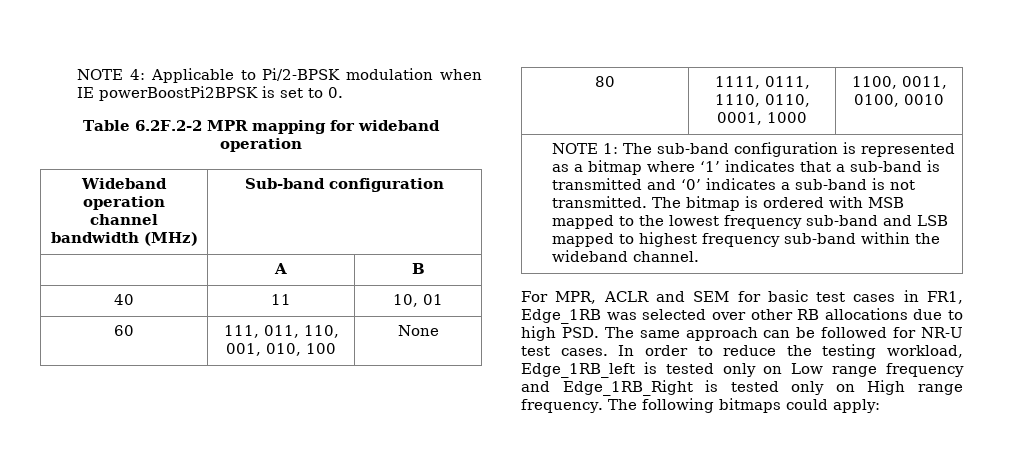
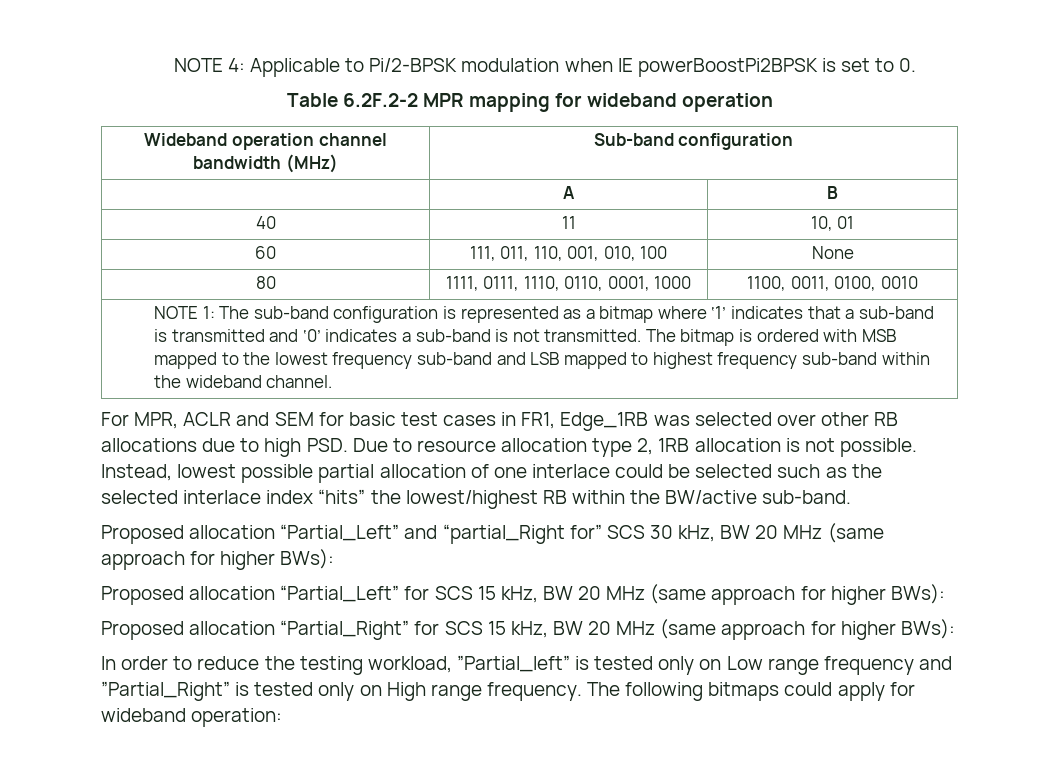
- For MPR, ACLR and SEM for basic test cases in FR1, Edge_1RB was selected over other RB allocations due to high PSD. The same approach can be followed for NR-U test cases. In order to reduce the testing workload, Edge_1RB_left is tested only on Low range frequency and Edge_1RB_Right is tested only on High range frequency.
+ For MPR, ACLR and SEM for basic test cases in FR1, Edge_1RB was selected over other RB allocations due to high PSD. Due to resource allocation type 2, 1RB allocation is not possible. Instead, lowest possible partial allocation of one interlace could be selected such as the selected interlace index “hits” the lowest/highest RB within the BW/active sub-band.
+ Proposed allocation “Partial_Left” and “partial_Right for” SCS 30 kHz, BW 20 MHz (same approach for higher BWs):
+ Proposed allocation “Partial_Left” for SCS 15 kHz, BW 20 MHz (same approach for higher BWs):
+ Proposed allocation “Partial_Right” for SCS 15 kHz, BW 20 MHz (same approach for higher BWs):
+ In order to reduce the testing workload, ”Partial_left” is tested only on Low range frequency and ”Partial_Right” is tested only on High range frequency.
- The following bitmaps could apply:
+ The following bitmaps could apply for wideband operation:

